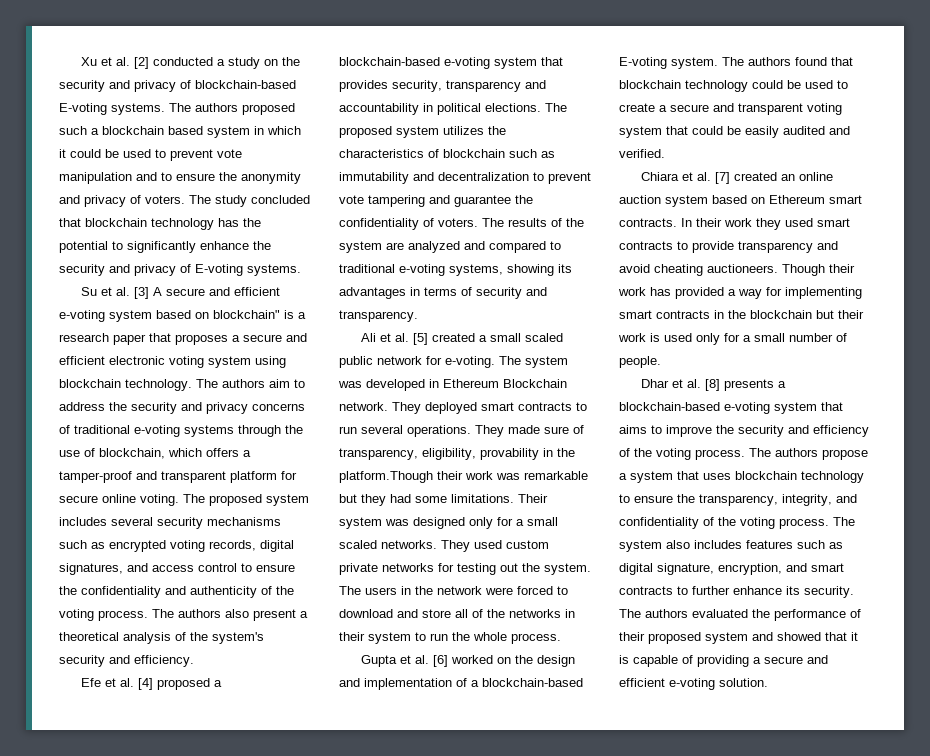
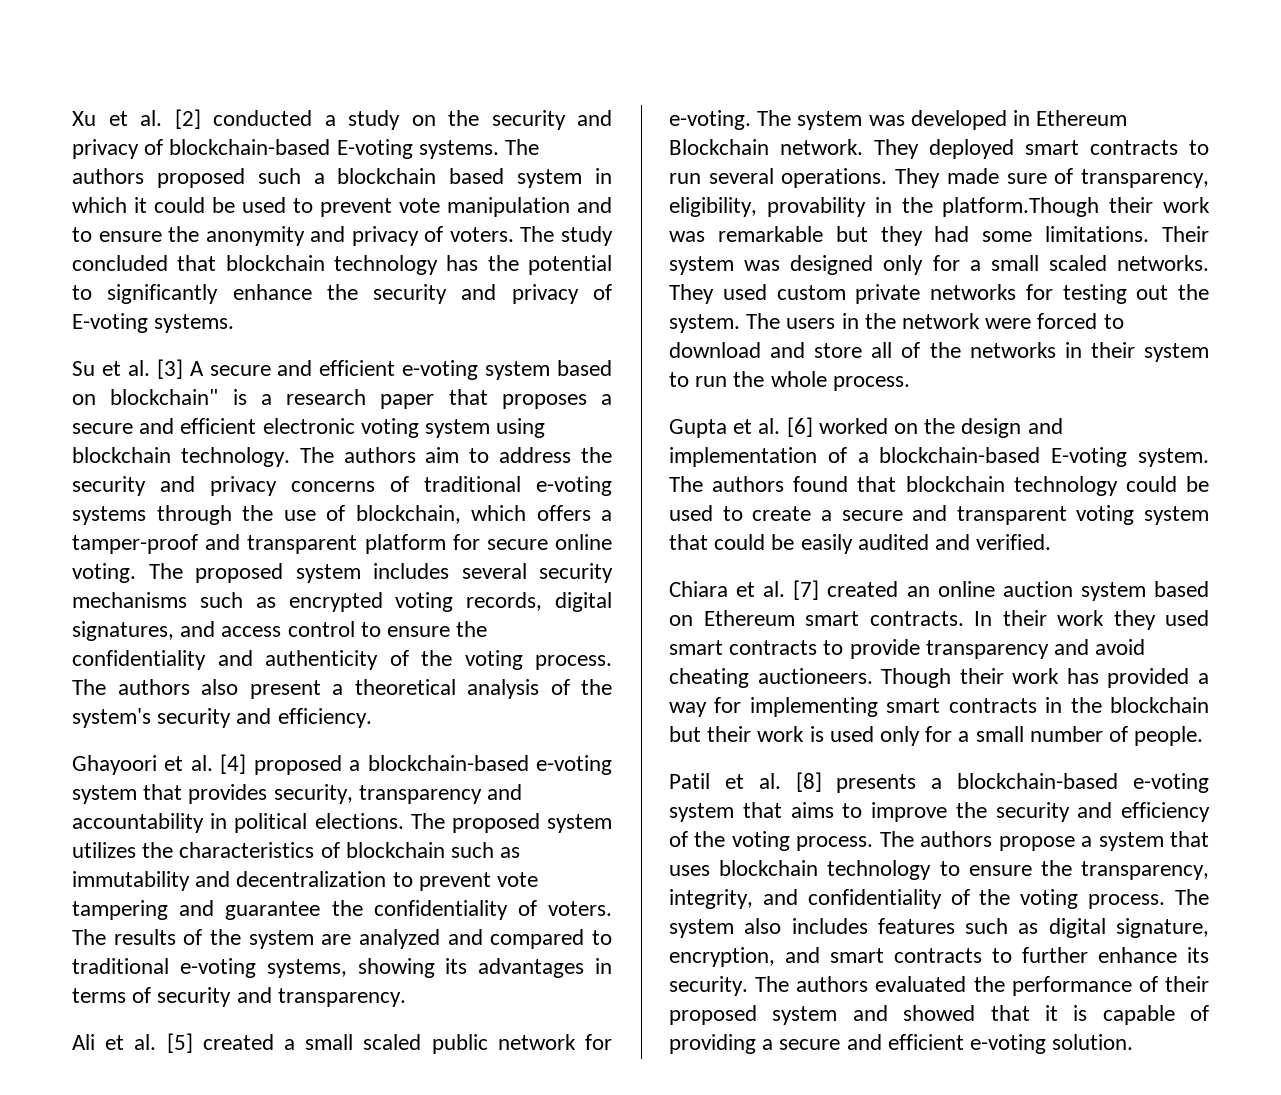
- Efe et al. [4] proposed a blockchain-based e-voting system that provides security, transparency and accountability in political elections.
+ Ghayoori et al. [4] proposed a blockchain-based e-voting system that provides security, transparency and accountability in political elections.
- Dhar et al. [8] presents a blockchain-based e-voting system that aims to improve the security and efficiency of the voting process.
+ Patil et al. [8] presents a blockchain-based e-voting system that aims to improve the security and efficiency of the voting process.

